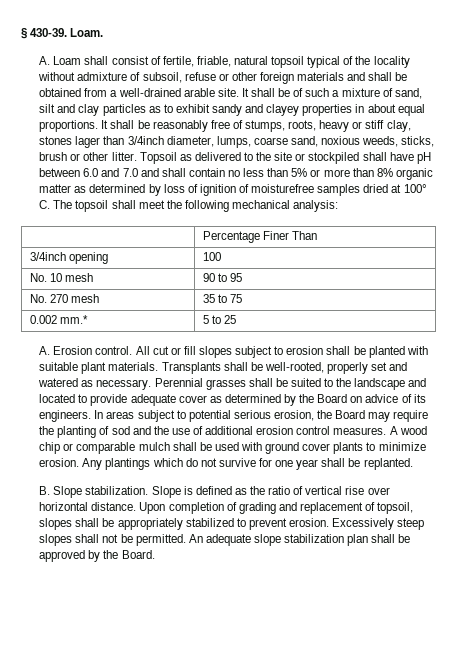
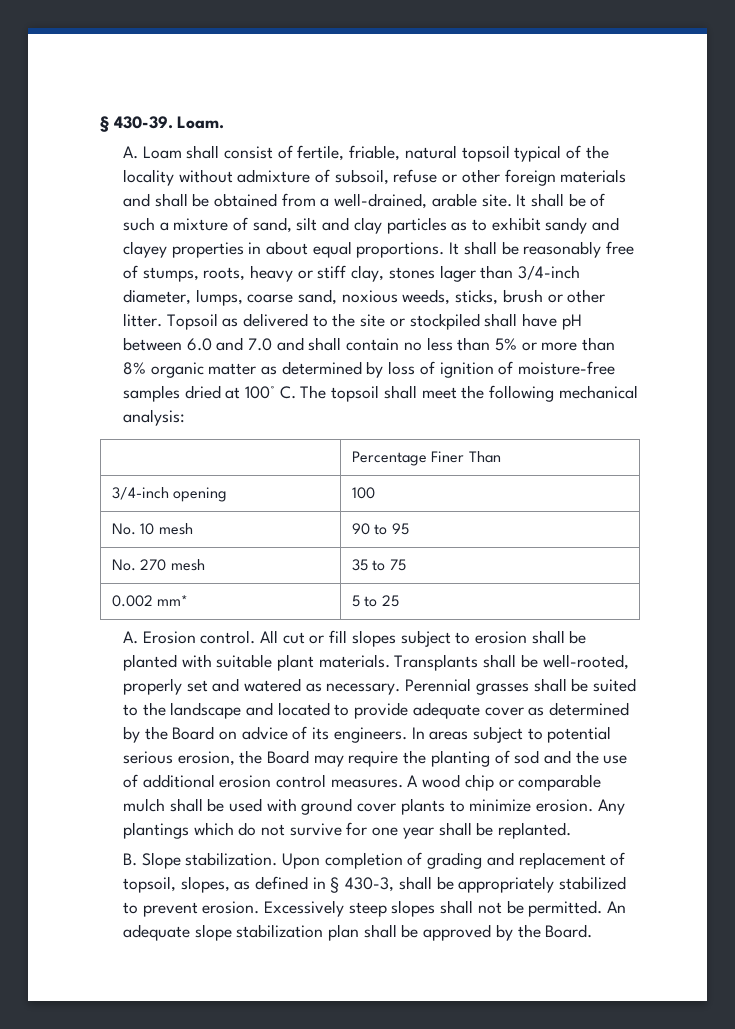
- A. Loam shall consist of fertile, friable, natural topsoil typical of the locality without admixture of subsoil, refuse or other foreign materials and shall be obtained from a well-drained arable site.
+ A. Loam shall consist of fertile, friable, natural topsoil typical of the locality without admixture of subsoil, refuse or other foreign materials and shall be obtained from a well-drained, arable site.
- It shall be reasonably free of stumps, roots, heavy or stiff clay, stones lager than 3/4inch diameter, lumps, coarse sand, noxious weeds, sticks, brush or other litter.
+ It shall be reasonably free of stumps, roots, heavy or stiff clay, stones lager than 3/4-inch diameter, lumps, coarse sand, noxious weeds, sticks, brush or other litter.
- Topsoil as delivered to the site or stockpiled shall have pH between 6.0 and 7.0 and shall contain no less than 5% or more than 8% organic matter as determined by loss of ignition of moisturefree samples dried at 100° C. The topsoil shall meet the following mechanical analysis:
+ Topsoil as delivered to the site or stockpiled shall have pH between 6.0 and 7.0 and shall contain no less than 5% or more than 8% organic matter as determined by loss of ignition of moisture-free samples dried at 100° C. The topsoil shall meet the following mechanical analysis:
- 3/4inch opening | 100
+ 3/4-inch opening | 100
- 0.002 mm.* | 5 to 25
+ 0.002 mm* | 5 to 25
- Slope is defined as the ratio of vertical rise over horizontal distance.
- Upon completion of grading and replacement of topsoil, slopes shall be appropriately stabilized to prevent erosion.
+ Upon completion of grading and replacement of topsoil, slopes, as defined in § 430-3, shall be appropriately stabilized to prevent erosion.

